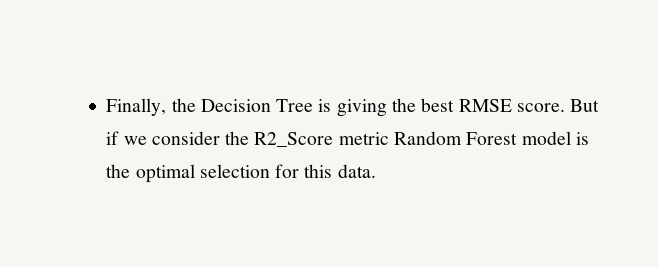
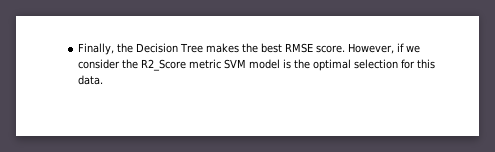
- Finally, the Decision Tree is giving the best RMSE score.
+ Finally, the Decision Tree makes the best RMSE score.
- But if we consider the R2_Score metric Random Forest model is the optimal selection for this data.
+ However, if we consider the R2_Score metric SVM model is the optimal selection for this data.

